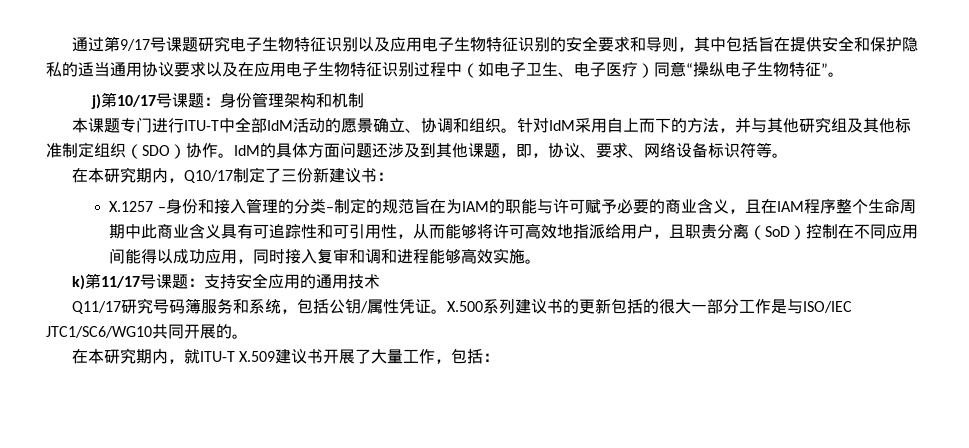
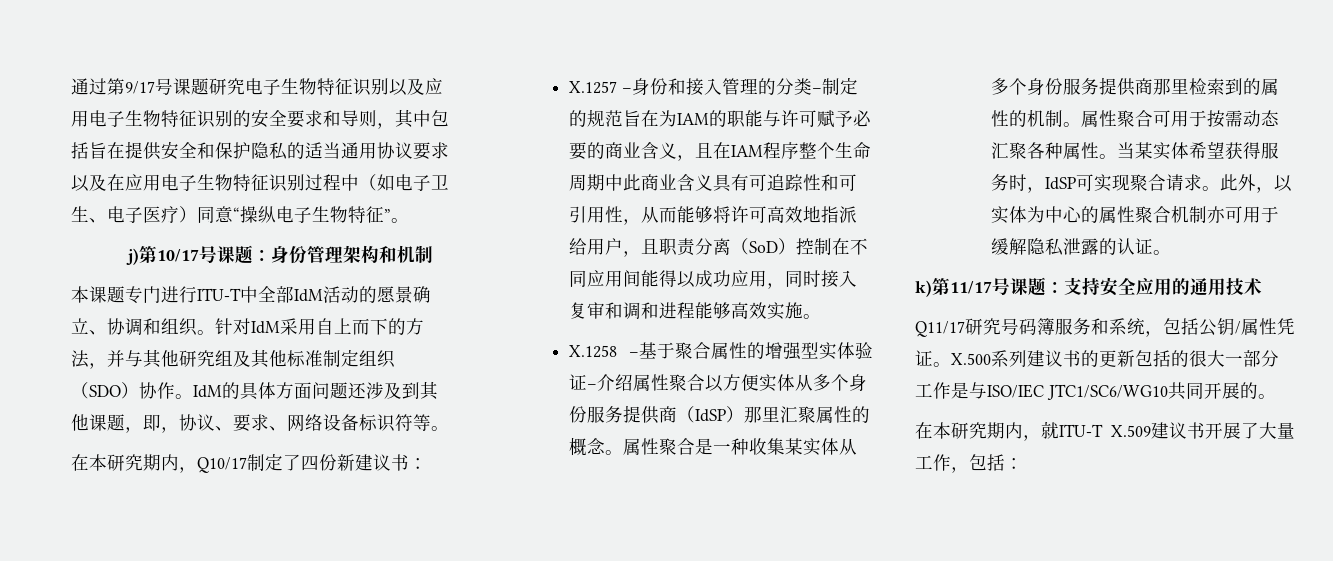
- 在本研究期内，Q10/17制定了三份新建议书：
+ 在本研究期内，Q10/17制定了四份新建议书：
+ X.1258 –基于聚合属性的增强型实体验证–介绍属性聚合以方便实体从多个身份服务提供商（IdSP）那里汇聚属性的概念。属性聚合是一种收集某实体从多个身份服务提供商那里检索到的属性的机制。属性聚合可用于按需动态汇聚各种属性。当某实体希望获得服务时，IdSP可实现聚合请求。此外，以实体为中心的属性聚合机制亦可用于缓解隐私泄露的认证。

